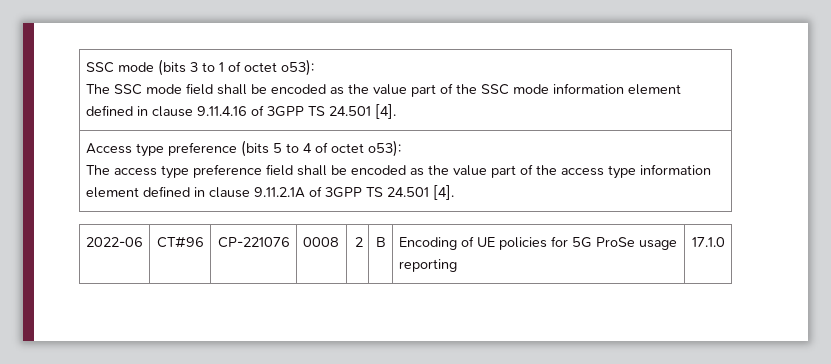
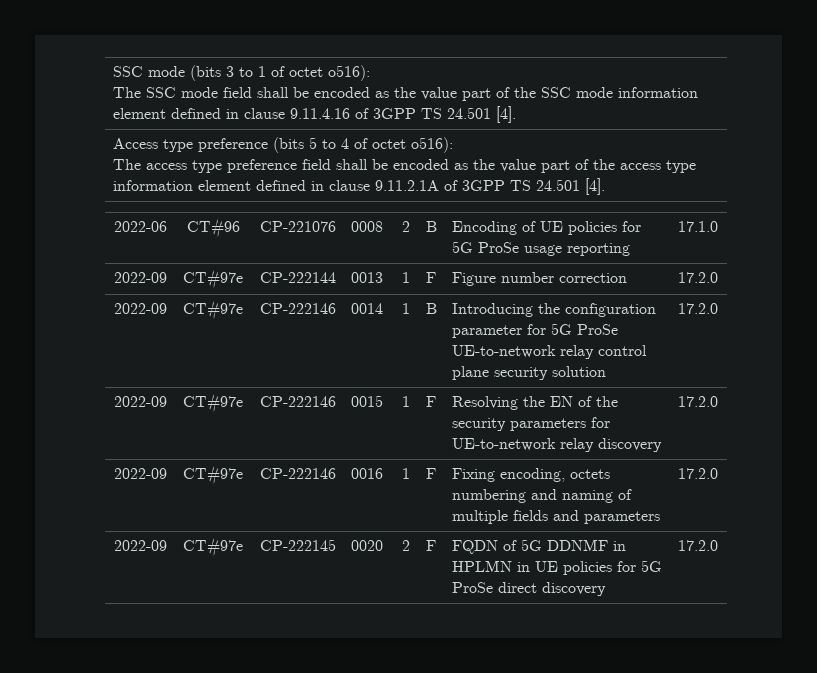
- SSC mode (bits 3 to 1 of octet o53):
+ SSC mode (bits 3 to 1 of octet o516):
- Access type preference (bits 5 to 4 of octet o53):
+ Access type preference (bits 5 to 4 of octet o516):
+ 2022-09 | CT#97e | CP-222144 | 0013 | 1 | F | Figure number correction | 17.2.0
+ 2022-09 | CT#97e | CP-222146 | 0014 | 1 | B | Introducing the configuration parameter for 5G ProSe UE-to-network relay control plane security solution | 17.2.0
+ 2022-09 | CT#97e | CP-222146 | 0015 | 1 | F | Resolving the EN of the security parameters for UE-to-network relay discovery | 17.2.0
+ 2022-09 | CT#97e | CP-222146 | 0016 | 1 | F | Fixing encoding, octets numbering and naming of multiple fields and parameters | 17.2.0
+ 2022-09 | CT#97e | CP-222145 | 0020 | 2 | F | FQDN of 5G DDNMF in HPLMN in UE policies for 5G ProSe direct discovery | 17.2.0

